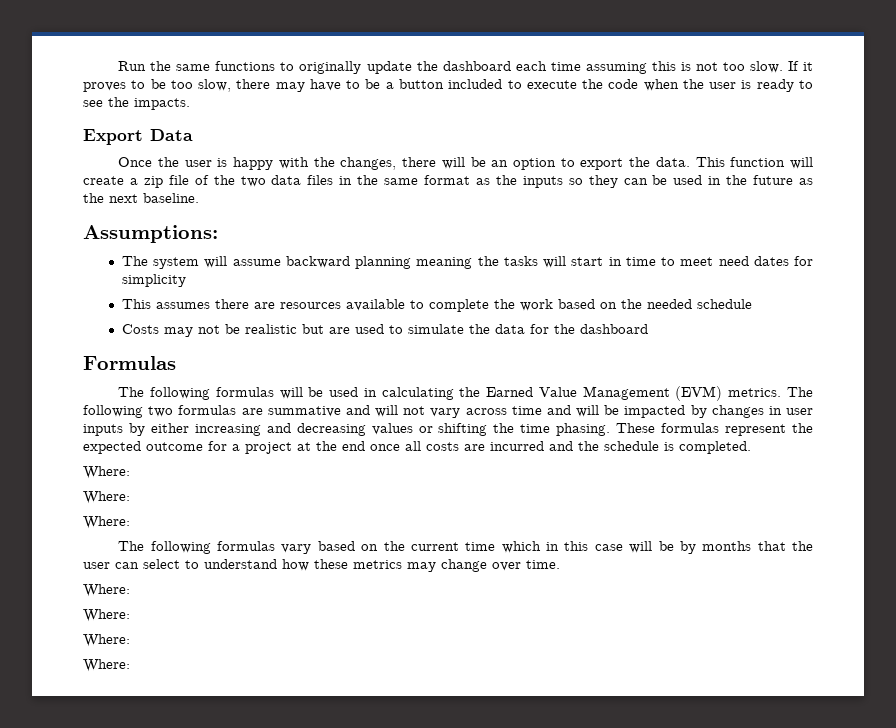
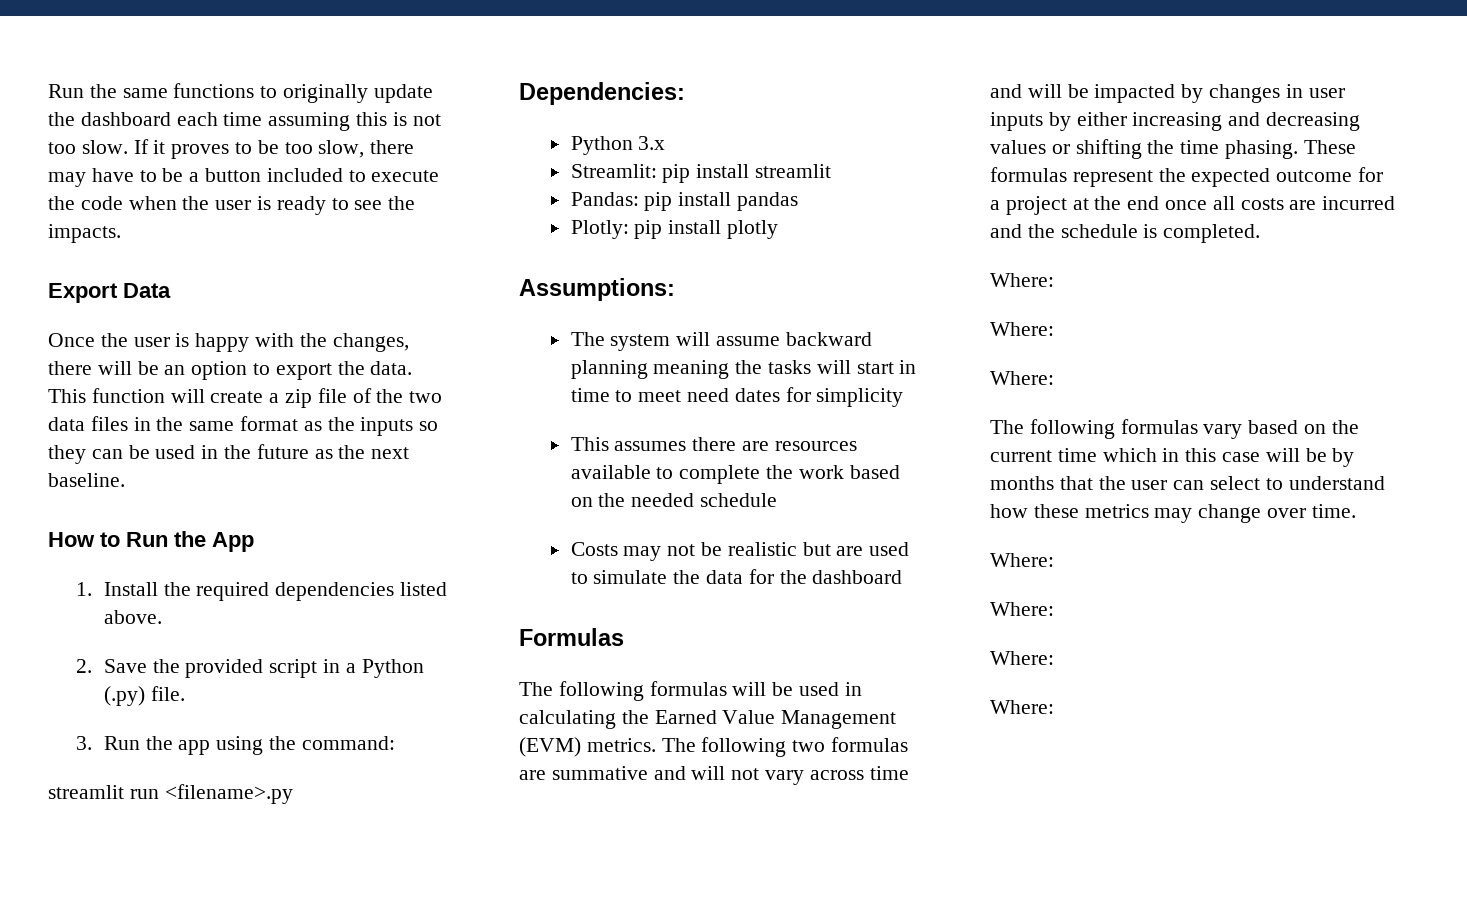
+ How to Run the App
+ 1. Install the required dependencies listed above.
+ 2. Save the provided script in a Python (.py) file.
+ 3. Run the app using the command:
+ streamlit run <filename>.py
+ Dependencies:
+ Python 3.x
+ Streamlit: pip install streamlit
+ Pandas: pip install pandas
+ Plotly: pip install plotly

